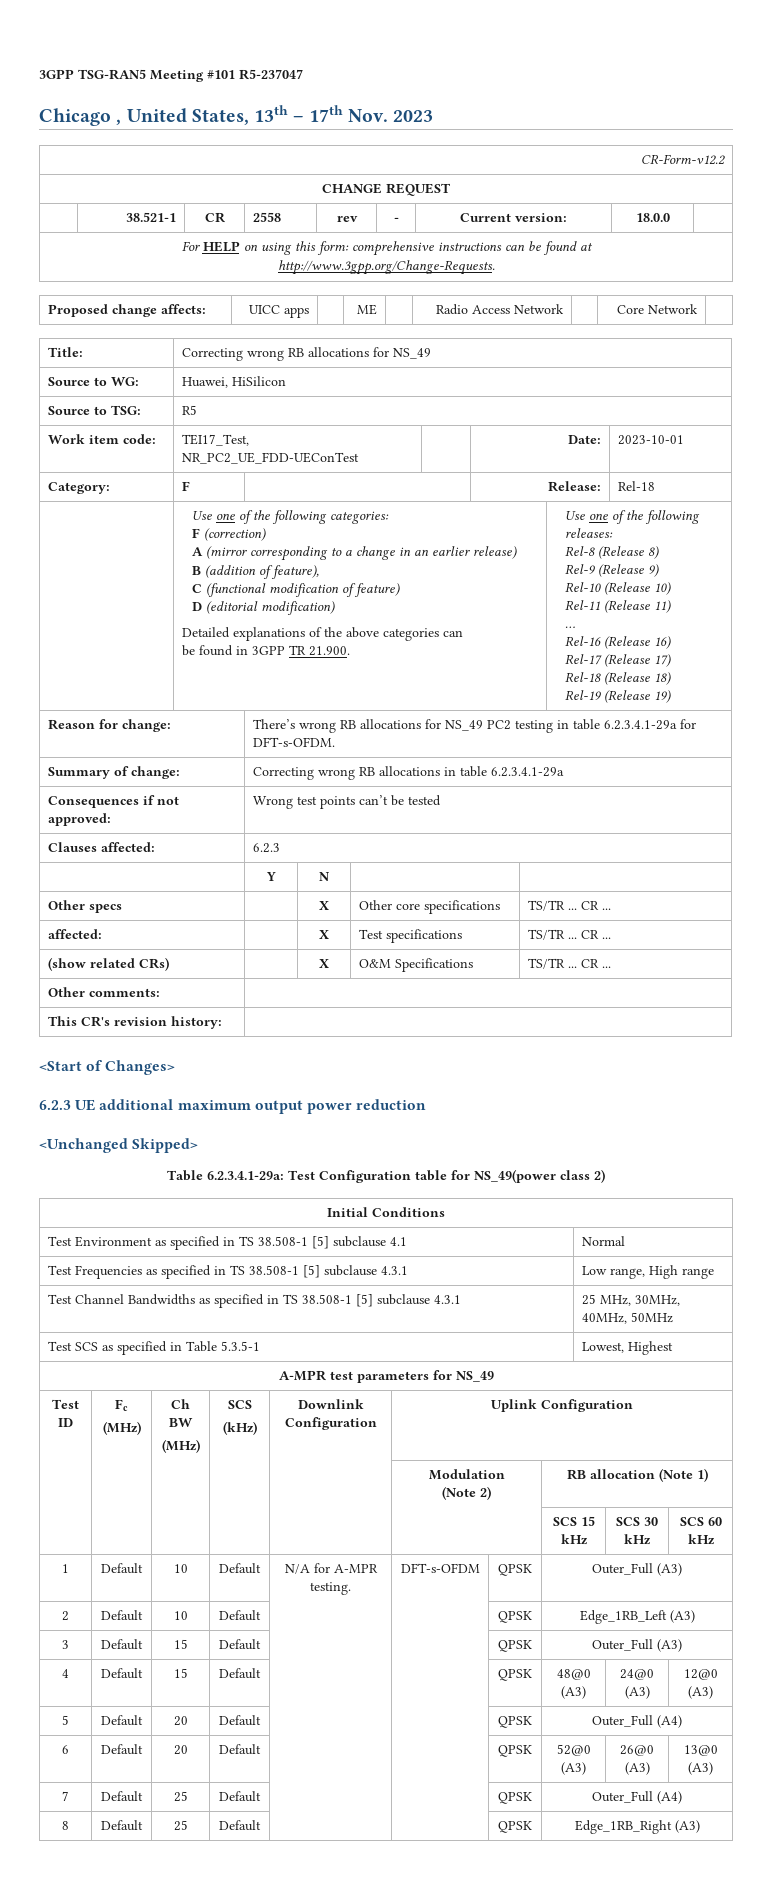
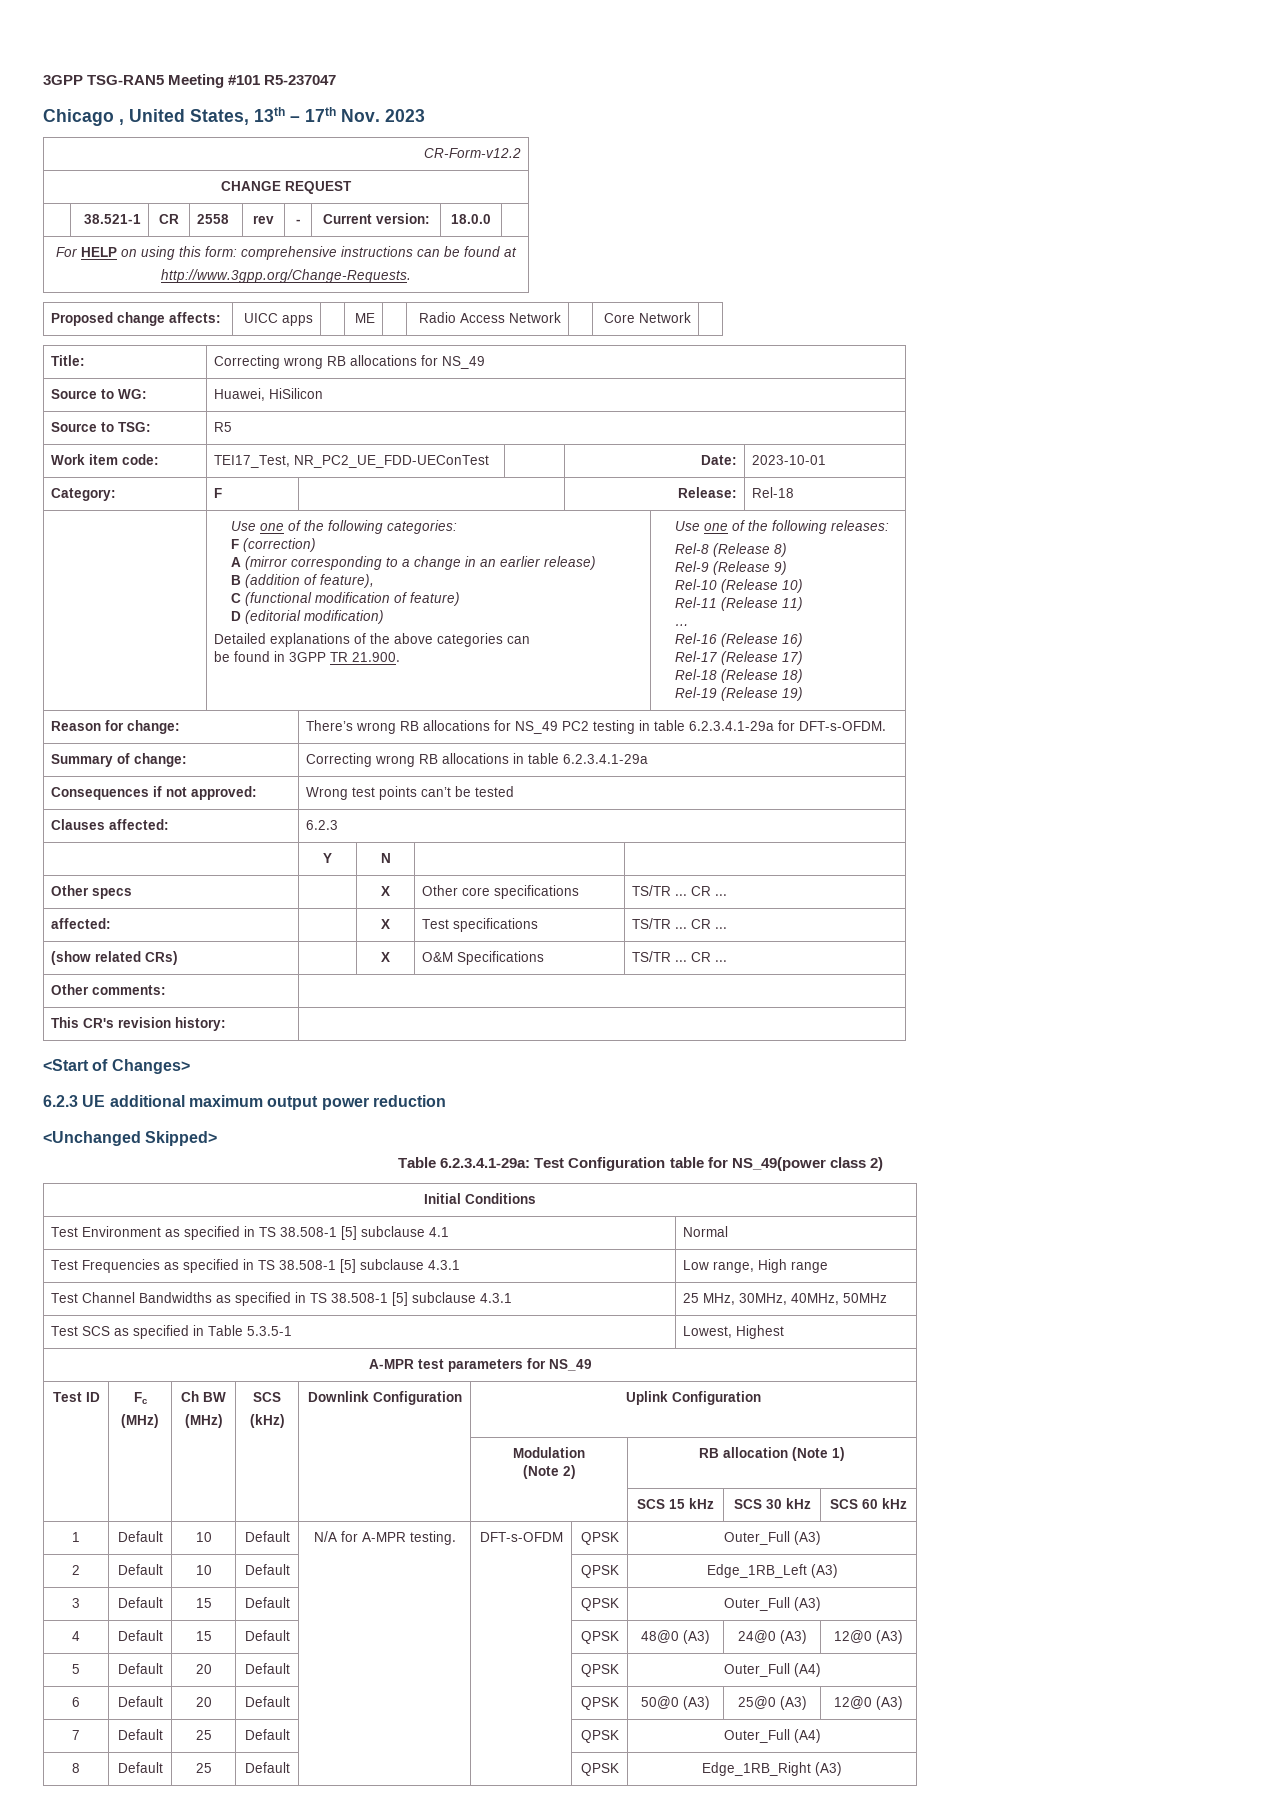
- 6 | Default | 20 | Default | | | QPSK | 52@0 (A3) | 26@0 (A3) | 13@0 (A3)
+ 6 | Default | 20 | Default | | | QPSK | 50@0 (A3) | 25@0 (A3) | 12@0 (A3)

